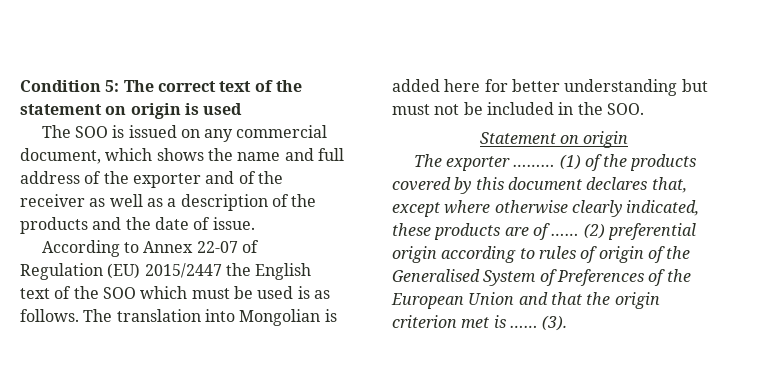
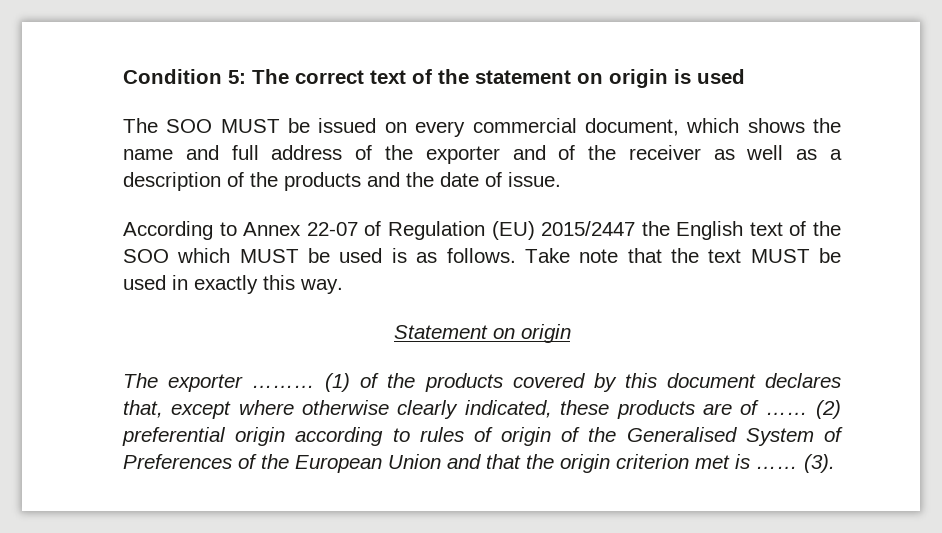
- The SOO is issued on any commercial document, which shows the name and full address of the exporter and of the receiver as well as a description of the products and the date of issue.
+ The SOO MUST be issued on every commercial document, which shows the name and full address of the exporter and of the receiver as well as a description of the products and the date of issue.
- According to Annex 22-07 of Regulation (EU) 2015/2447 the English text of the SOO which must be used is as follows.
+ According to Annex 22-07 of Regulation (EU) 2015/2447 the English text of the SOO which MUST be used is as follows.
- The translation into Mongolian is added here for better understanding but must not be included in the SOO.
+ Take note that the text MUST be used in exactly this way.

